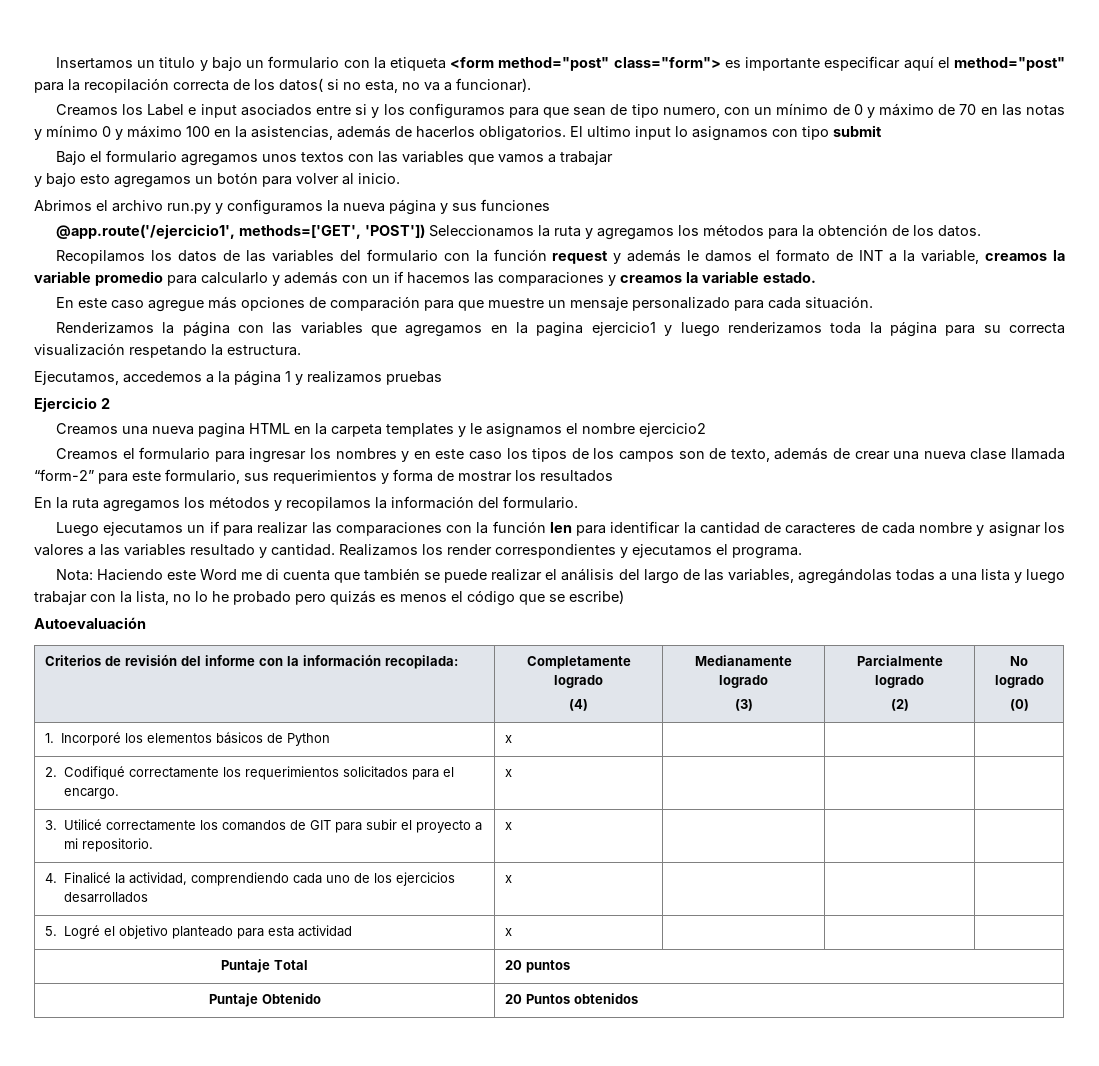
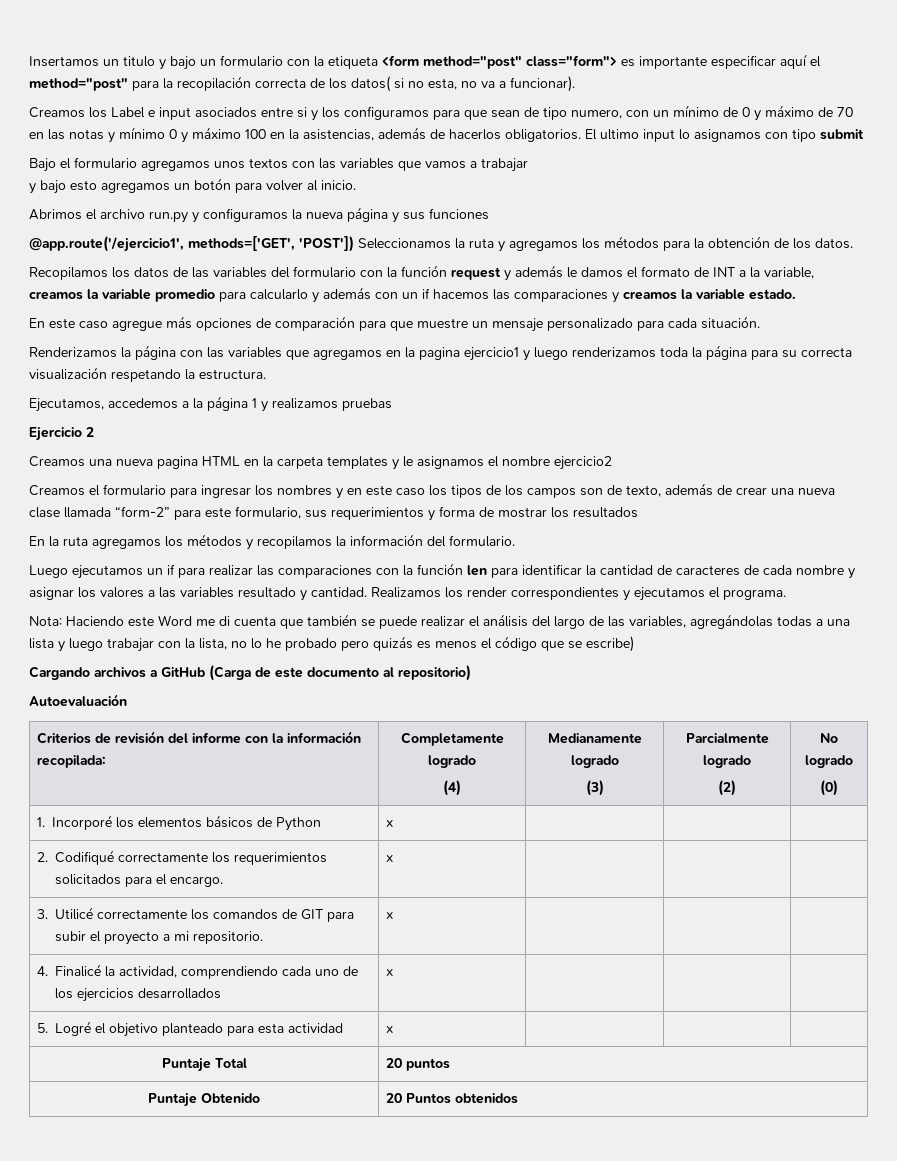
+ Cargando archivos a GitHub (Carga de este documento al repositorio)

